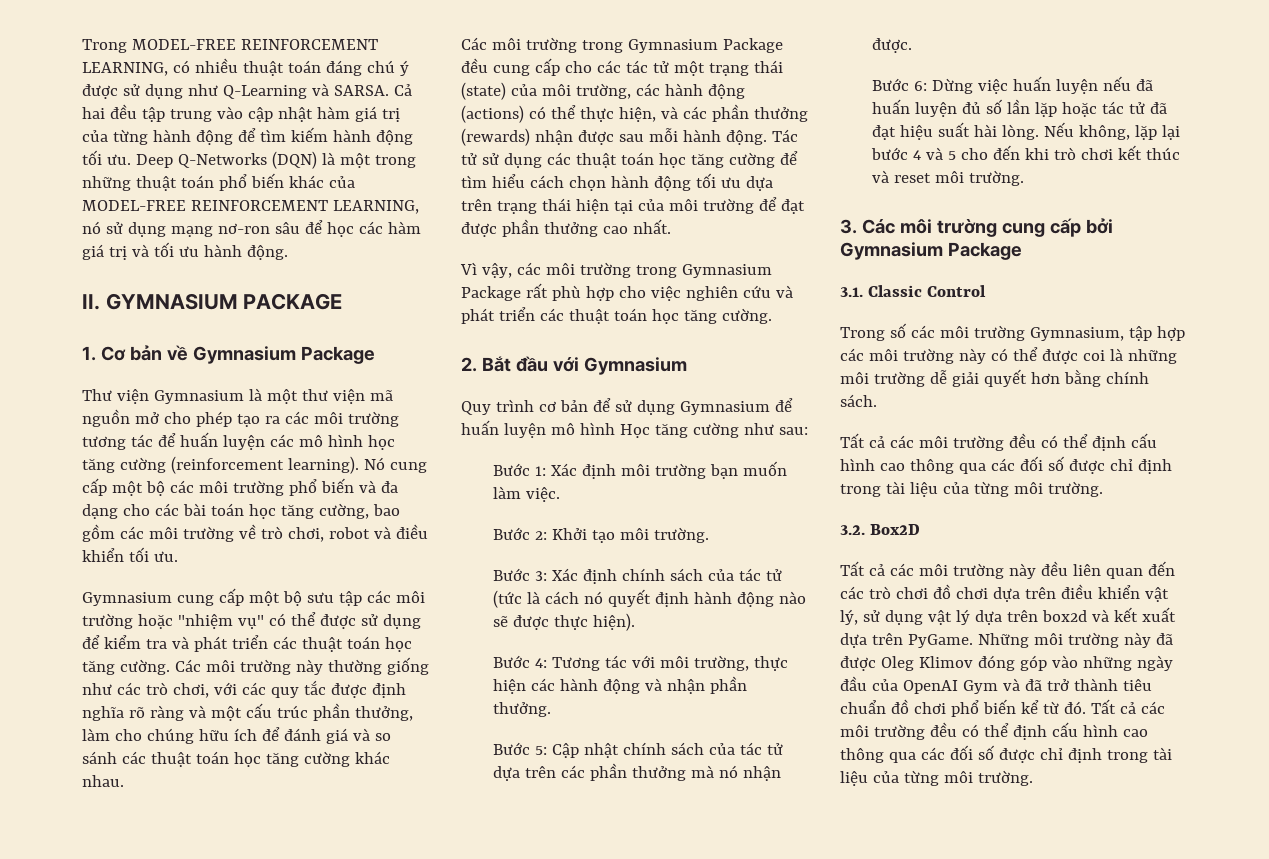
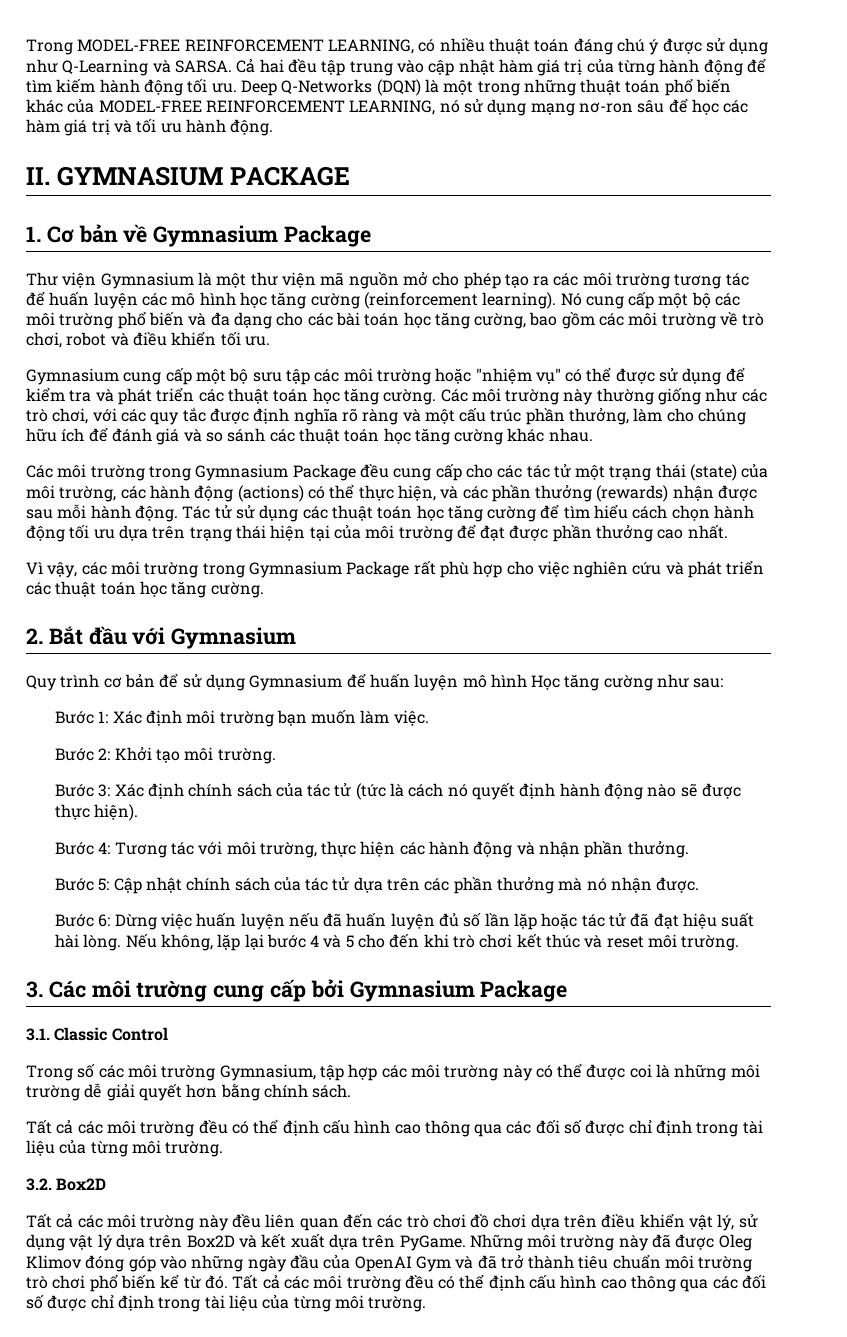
- Tất cả các môi trường này đều liên quan đến các trò chơi đồ chơi dựa trên điều khiển vật lý, sử dụng vật lý dựa trên box2d và kết xuất dựa trên PyGame.
+ Tất cả các môi trường này đều liên quan đến các trò chơi đồ chơi dựa trên điều khiển vật lý, sử dụng vật lý dựa trên Box2D và kết xuất dựa trên PyGame.
- Những môi trường này đã được Oleg Klimov đóng góp vào những ngày đầu của OpenAI Gym và đã trở thành tiêu chuẩn đồ chơi phổ biến kể từ đó.
+ Những môi trường này đã được Oleg Klimov đóng góp vào những ngày đầu của OpenAI Gym và đã trở thành tiêu chuẩn môi trường trò chơi phổ biến kể từ đó.

